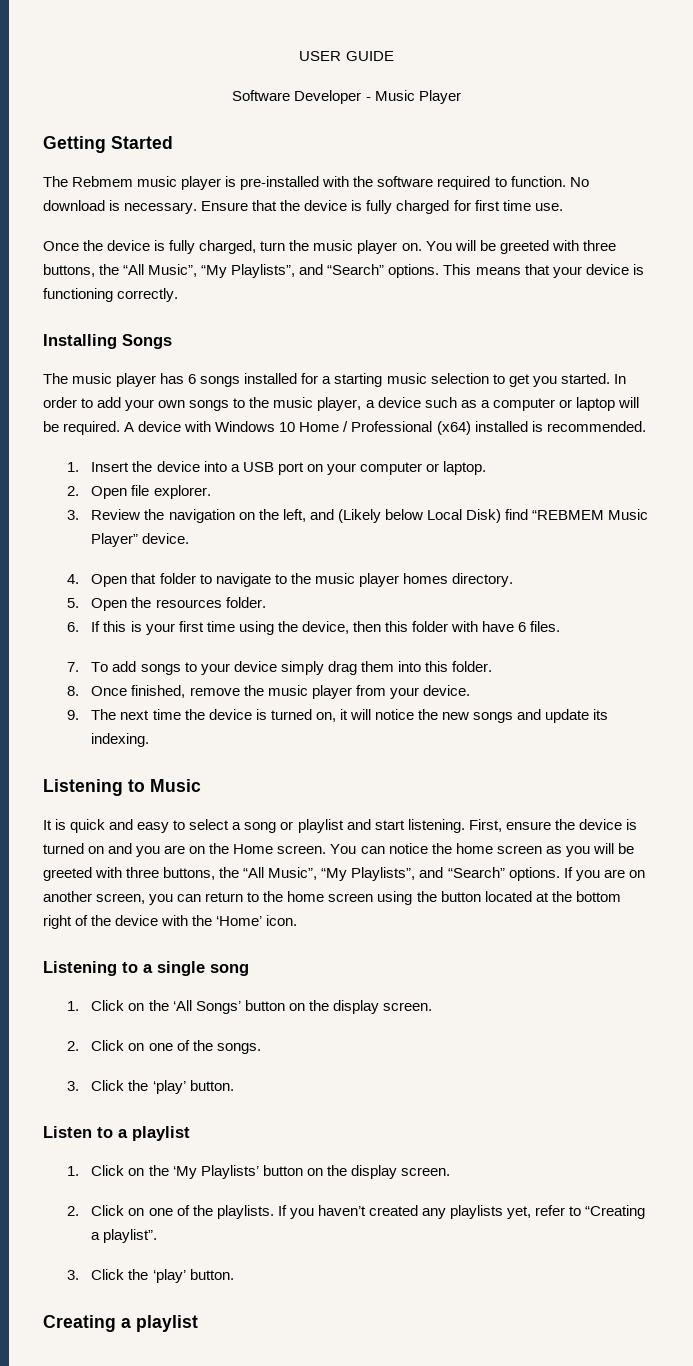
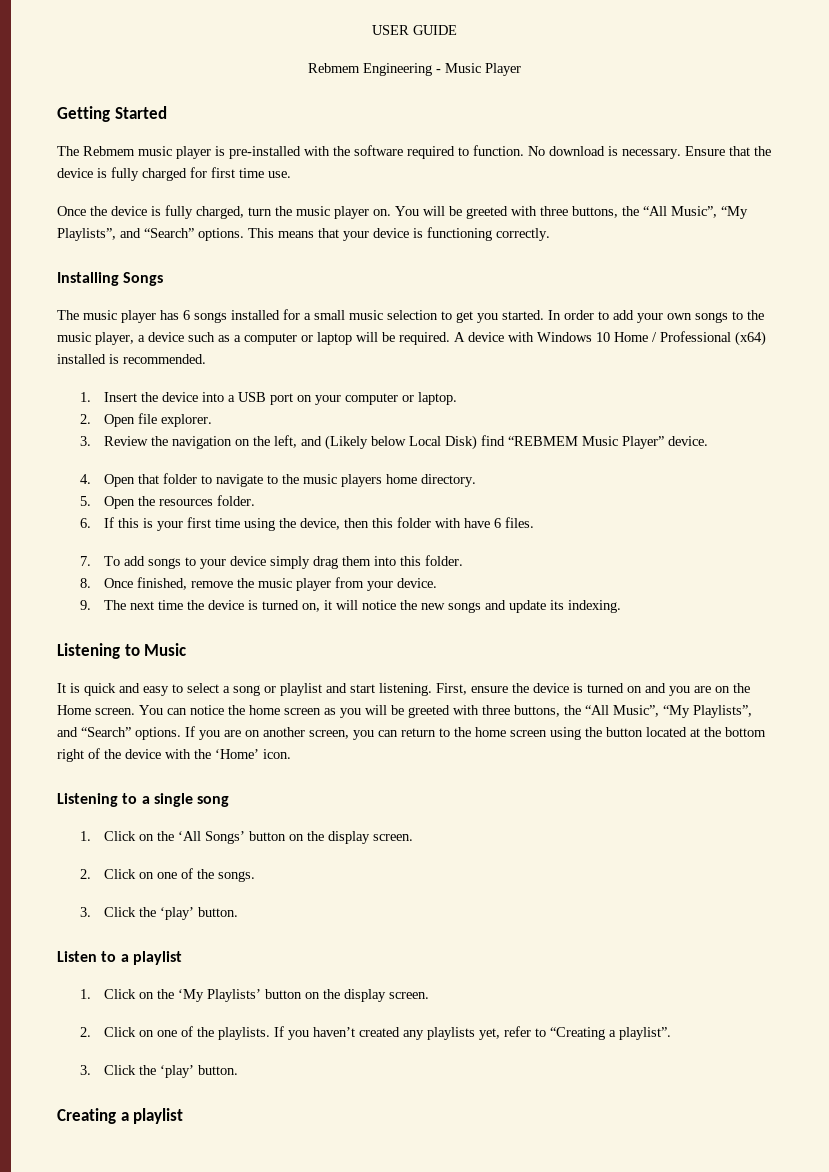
- Software Developer - Music Player
+ Rebmem Engineering - Music Player
- The music player has 6 songs installed for a starting music selection to get you started.
+ The music player has 6 songs installed for a small music selection to get you started.
- 4. Open that folder to navigate to the music player homes directory.
+ 4. Open that folder to navigate to the music players home directory.

